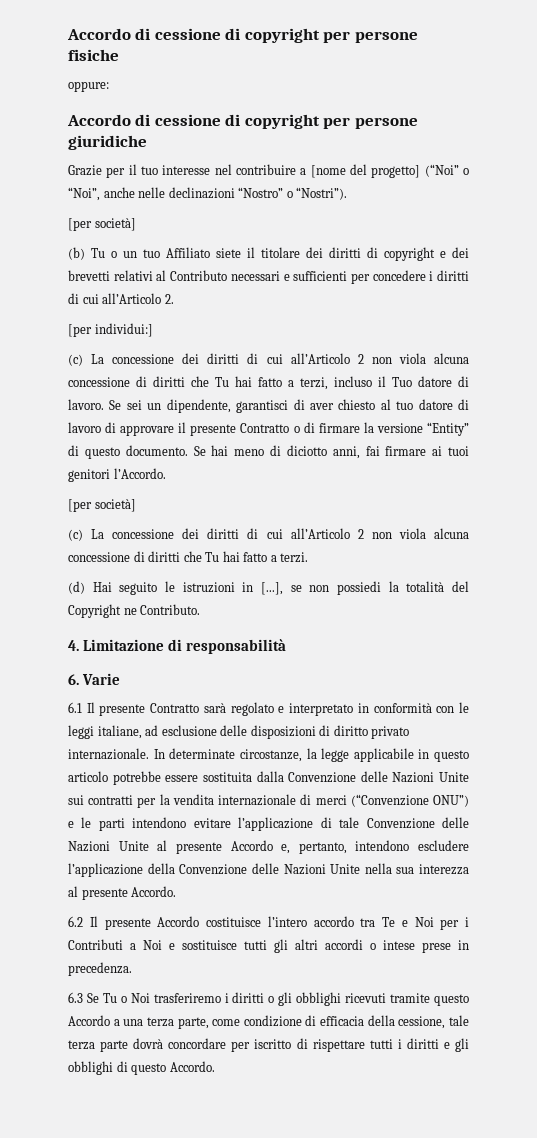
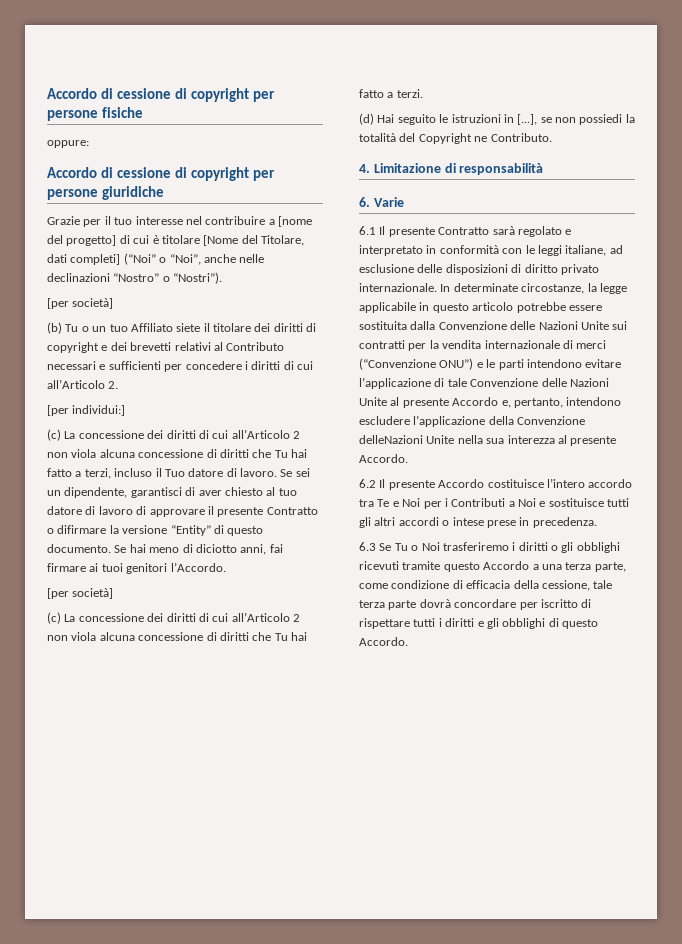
- Grazie per il tuo interesse nel contribuire a [nome del progetto] (“Noi” o “Noi”, anche nelle declinazioni “Nostro” o “Nostri”).
+ Grazie per il tuo interesse nel contribuire a [nome del progetto] di cui è titolare [Nome del Titolare, dati completi] (“Noi” o “Noi”, anche nelle declinazioni “Nostro” o “Nostri”).
- Se sei un dipendente, garantisci di aver chiesto al tuo datore di lavoro di approvare il presente Contratto o di firmare la versione “Entity” di questo documento.
+ Se sei un dipendente, garantisci di aver chiesto al tuo datore di lavoro di approvare il presente Contratto o difirmare la versione “Entity” di questo documento.
- In determinate circostanze, la legge applicabile in questo articolo potrebbe essere sostituita dalla Convenzione delle Nazioni Unite sui contratti per la vendita internazionale di merci (“Convenzione ONU”) e le parti intendono evitare l’applicazione di tale Convenzione delle Nazioni Unite al presente Accordo e, pertanto, intendono escludere l’applicazione della Convenzione delle Nazioni Unite nella sua interezza al presente Accordo.
+ In determinate circostanze, la legge applicabile in questo articolo potrebbe essere sostituita dalla Convenzione delle Nazioni Unite sui contratti per la vendita internazionale di merci (“Convenzione ONU”) e le parti intendono evitare l’applicazione di tale Convenzione delle Nazioni Unite al presente Accordo e, pertanto, intendono escludere l’applicazione della Convenzione delleNazioni Unite nella sua interezza al presente Accordo.

